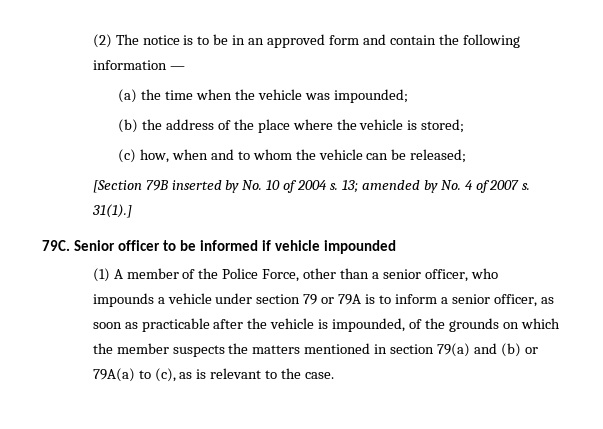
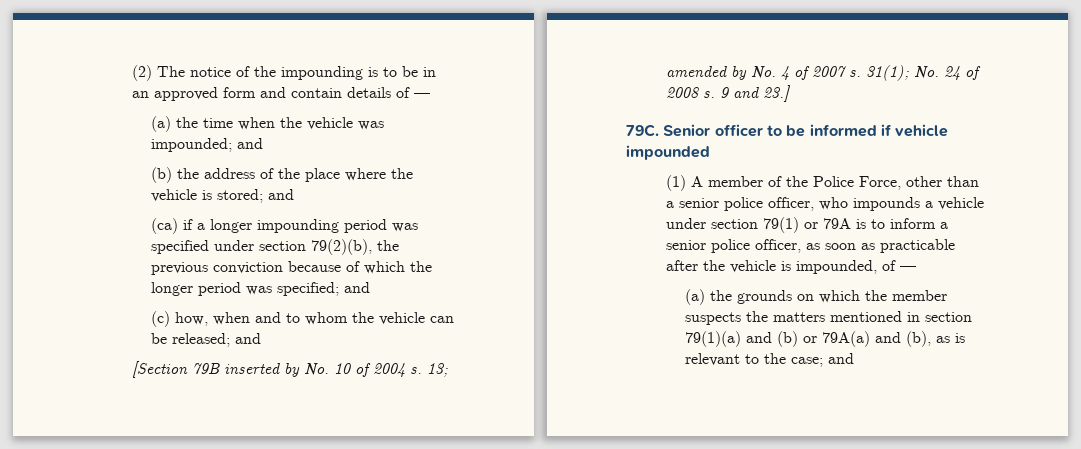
- (2) The notice is to be in an approved form and contain the following information —
+ (2) The notice of the impounding is to be in an approved form and contain details of —
- (a) the time when the vehicle was impounded;
+ (a) the time when the vehicle was impounded; and
- (b) the address of the place where the vehicle is stored;
+ (b) the address of the place where the vehicle is stored; and
+ (ca) if a longer impounding period was specified under section 79(2)(b), the previous conviction because of which the longer period was specified; and
- (c) how, when and to whom the vehicle can be released;
+ (c) how, when and to whom the vehicle can be released; and
- 31(1).]
+ 31(1); No. 24 of 2008 s. 9 and 23.]
- (1) A member of the Police Force, other than a senior officer, who impounds a vehicle under section 79 or 79A is to inform a senior officer, as soon as practicable after the vehicle is impounded, of the grounds on which the member suspects the matters mentioned in section 79(a) and (b) or 79A(a) to (c), as is relevant to the case.
+ (1) A member of the Police Force, other than a senior police officer, who impounds a vehicle under section 79(1) or 79A is to inform a senior police officer, as soon as practicable after the vehicle is impounded, of —
+ (a) the grounds on which the member suspects the matters mentioned in section 79(1)(a) and (b) or 79A(a) and (b), as is relevant to the case; and

